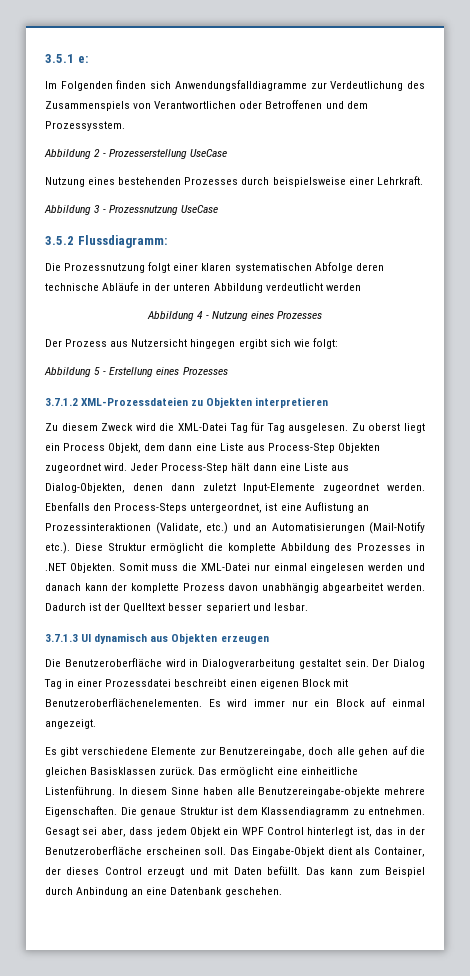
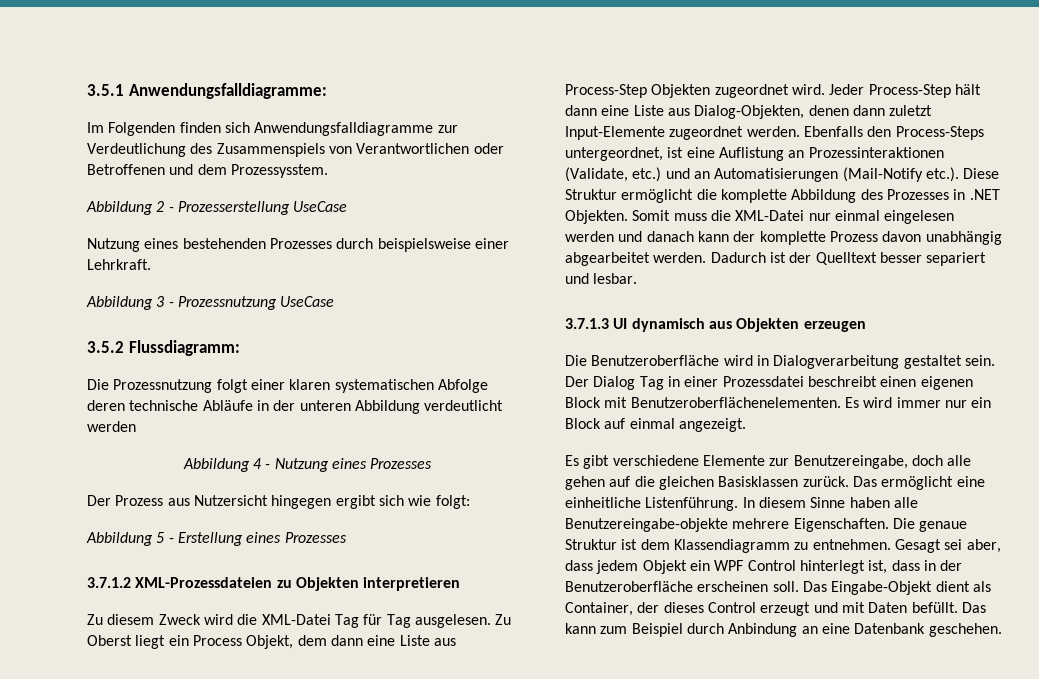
- 3.5.1 e:
+ 3.5.1 Anwendungsfalldiagramme:
- Zu oberst liegt ein Process Objekt, dem dann eine Liste aus Process-Step Objekten zugeordnet wird.
+ Zu Oberst liegt ein Process Objekt, dem dann eine Liste aus Process-Step Objekten zugeordnet wird.
- Gesagt sei aber, dass jedem Objekt ein WPF Control hinterlegt ist, das in der Benutzeroberfläche erscheinen soll.
+ Gesagt sei aber, dass jedem Objekt ein WPF Control hinterlegt ist, dass in der Benutzeroberfläche erscheinen soll.

